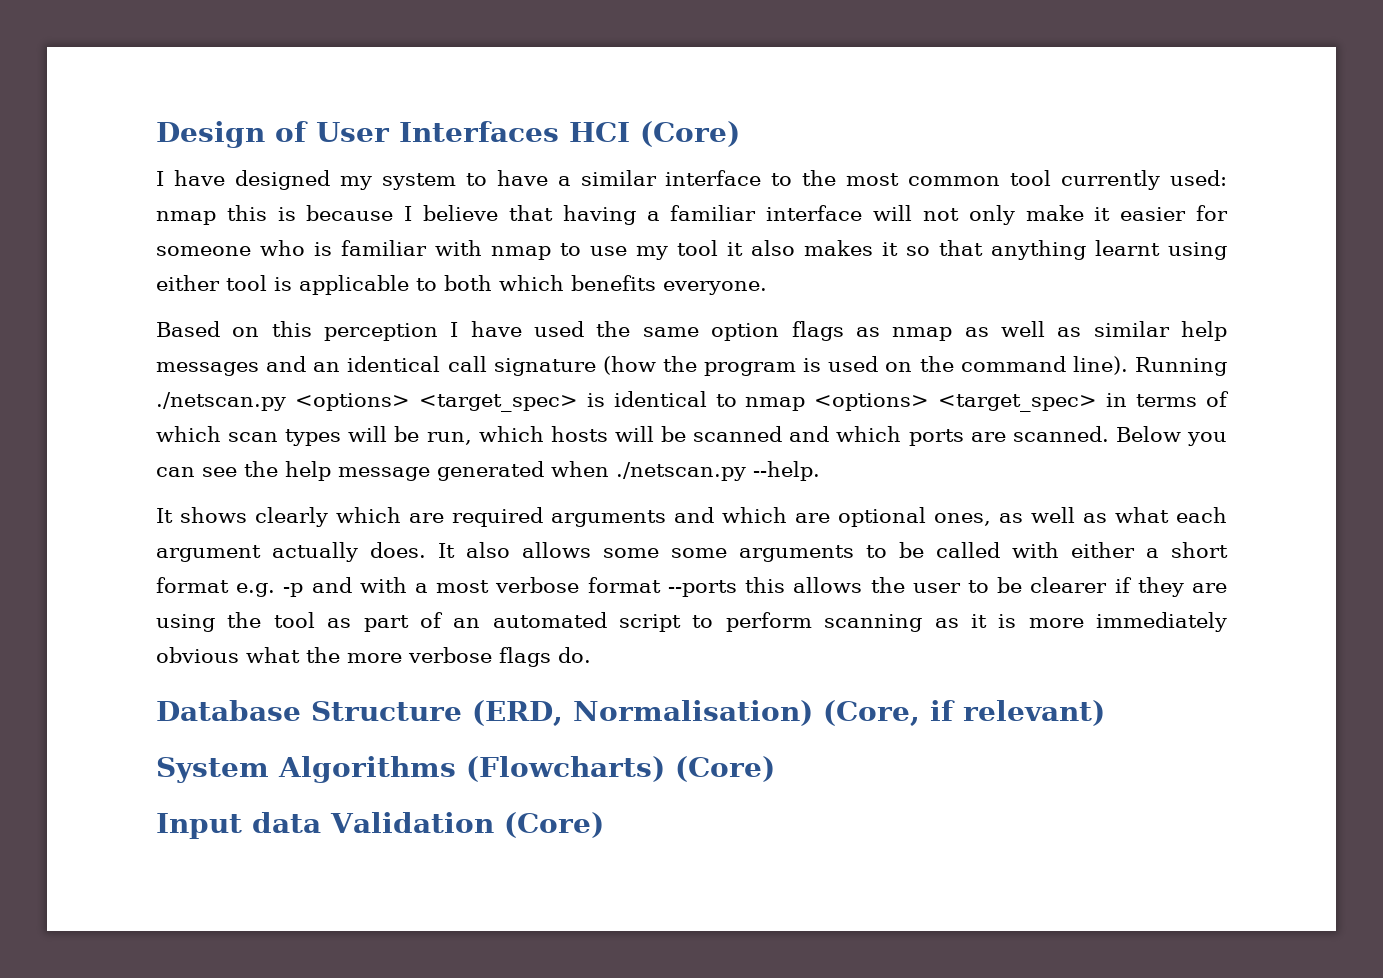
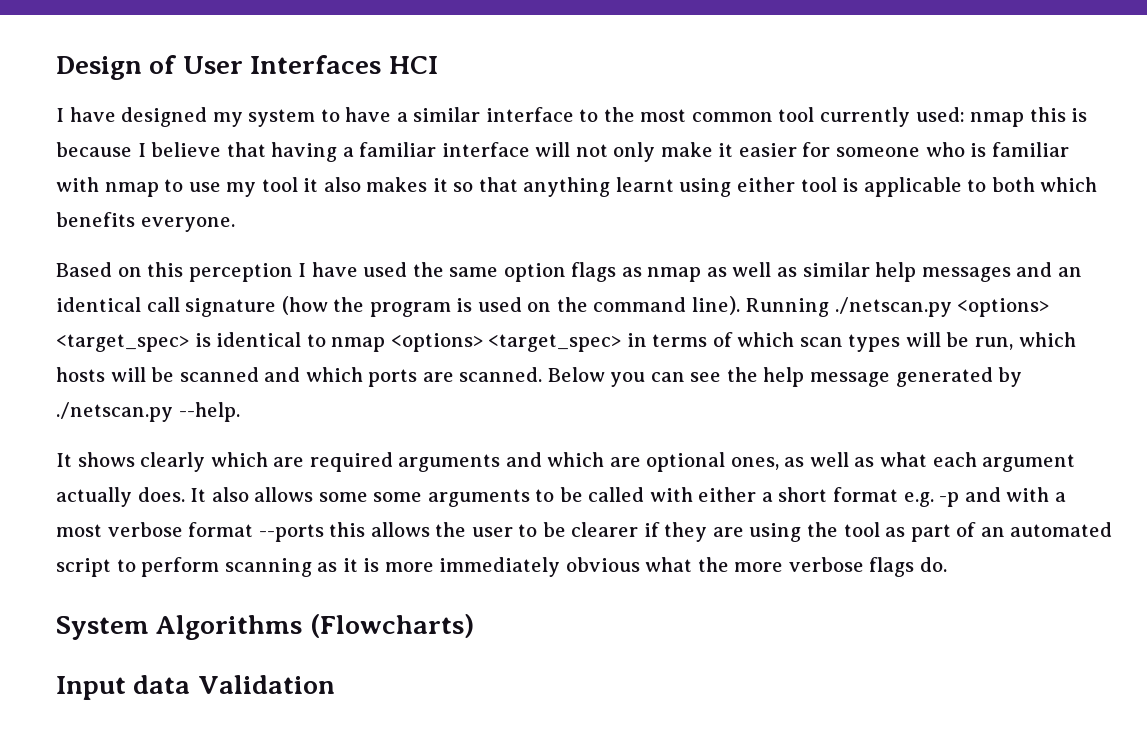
- Design of User Interfaces HCI (Core)
+ Design of User Interfaces HCI
- Below you can see the help message generated when ./netscan.py --help.
+ Below you can see the help message generated by ./netscan.py --help.
- Database Structure (ERD, Normalisation) (Core, if relevant)
- System Algorithms (Flowcharts) (Core)
+ System Algorithms (Flowcharts)
- Input data Validation (Core)
+ Input data Validation

